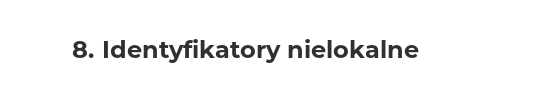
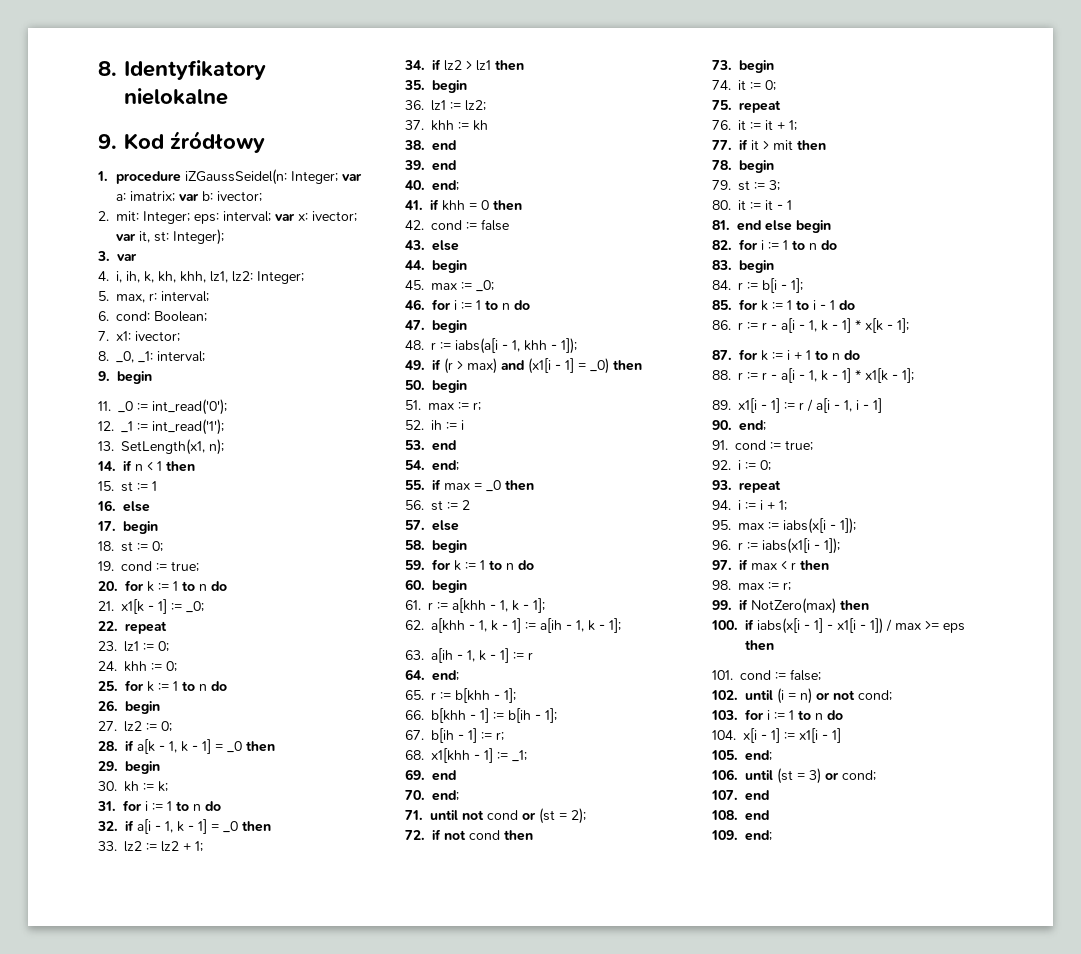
+ 9. Kod źródłowy
+ 1. procedure iZGaussSeidel(n: Integer; var a: imatrix; var b: ivector;
+ 2. mit: Integer; eps: interval; var x: ivector; var it, st: Integer);
+ 3. var
+ 4. i, ih, k, kh, khh, lz1, lz2: Integer;
+ 5. max, r: interval;
+ 6. cond: Boolean;
+ 7. x1: ivector;
+ 8. _0, _1: interval;
+ 9. begin
+ 11. _0 := int_read('0');
+ 12. _1 := int_read('1');
+ 13. SetLength(x1, n);
+ 14. if n < 1 then
+ 15. st := 1
+ 16. else
+ 17. begin
+ 18. st := 0;
+ 19. cond := true;
+ 20. for k := 1 to n do
+ 21. x1[k - 1] := _0;
+ 22. repeat
+ 23. lz1 := 0;
+ 24. khh := 0;
+ 25. for k := 1 to n do
+ 26. begin
+ 27. lz2 := 0;
+ 28. if a[k - 1, k - 1] = _0 then
+ 29. begin
+ 30. kh := k;
+ 31. for i := 1 to n do
+ 32. if a[i - 1, k - 1] = _0 then
+ 33. lz2 := lz2 + 1;
+ 34. if lz2 > lz1 then
+ 35. begin
+ 36. lz1 := lz2;
+ 37. khh := kh
+ 38. end
+ 39. end
+ 40. end;
+ 41. if khh = 0 then
+ 42. cond := false
+ 43. else
+ 44. begin
+ 45. max := _0;
+ 46. for i := 1 to n do
+ 47. begin
+ 48. r := iabs(a[i - 1, khh - 1]);
+ 49. if (r > max) and (x1[i - 1] = _0) then
+ 50. begin
+ 51. max := r;
+ 52. ih := i
+ 53. end
+ 54. end;
+ 55. if max = _0 then
+ 56. st := 2
+ 57. else
+ 58. begin
+ 59. for k := 1 to n do
+ 60. begin
+ 61. r := a[khh - 1, k - 1];
+ 62. a[khh - 1, k - 1] := a[ih - 1, k - 1];
+ 63. a[ih - 1, k - 1] := r
+ 64. end;
+ 65. r := b[khh - 1];
+ 66. b[khh - 1] := b[ih - 1];
+ 67. b[ih - 1] := r;
+ 68. x1[khh - 1] := _1;
+ 69. end
+ 70. end;
+ 71. until not cond or (st = 2);
+ 72. if not cond then
+ 73. begin
+ 74. it := 0;
+ 75. repeat
+ 76. it := it + 1;
+ 77. if it > mit then
+ 78. begin
+ 79. st := 3;
+ 80. it := it - 1
+ 81. end else begin
+ 82. for i := 1 to n do
+ 83. begin
+ 84. r := b[i - 1];
+ 85. for k := 1 to i - 1 do
+ 86. r := r - a[i - 1, k - 1] * x[k - 1];
+ 87. for k := i + 1 to n do
+ 88. r := r - a[i - 1, k - 1] * x1[k - 1];
+ 89. x1[i - 1] := r / a[i - 1, i - 1]
+ 90. end;
+ 91. cond := true;
+ 92. i := 0;
+ 93. repeat
+ 94. i := i + 1;
+ 95. max := iabs(x[i - 1]);
+ 96. r := iabs(x1[i - 1]);
+ 97. if max < r then
+ 98. max := r;
+ 99. if NotZero(max) then
+ 100. if iabs(x[i - 1] - x1[i - 1]) / max >= eps then
+ 101. cond := false;
+ 102. until (i = n) or not cond;
+ 103. for i := 1 to n do
+ 104. x[i - 1] := x1[i - 1]
+ 105. end;
+ 106. until (st = 3) or cond;
+ 107. end
+ 108. end
+ 109. end;

